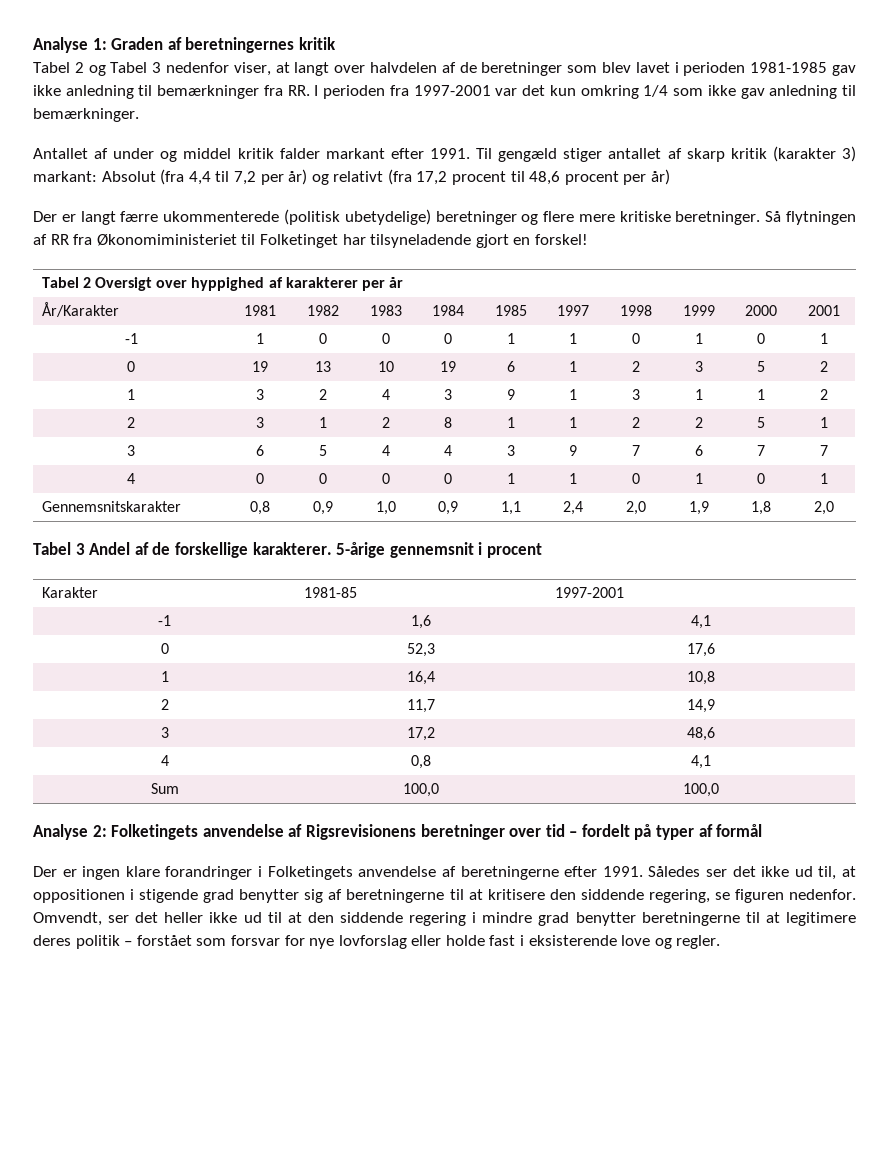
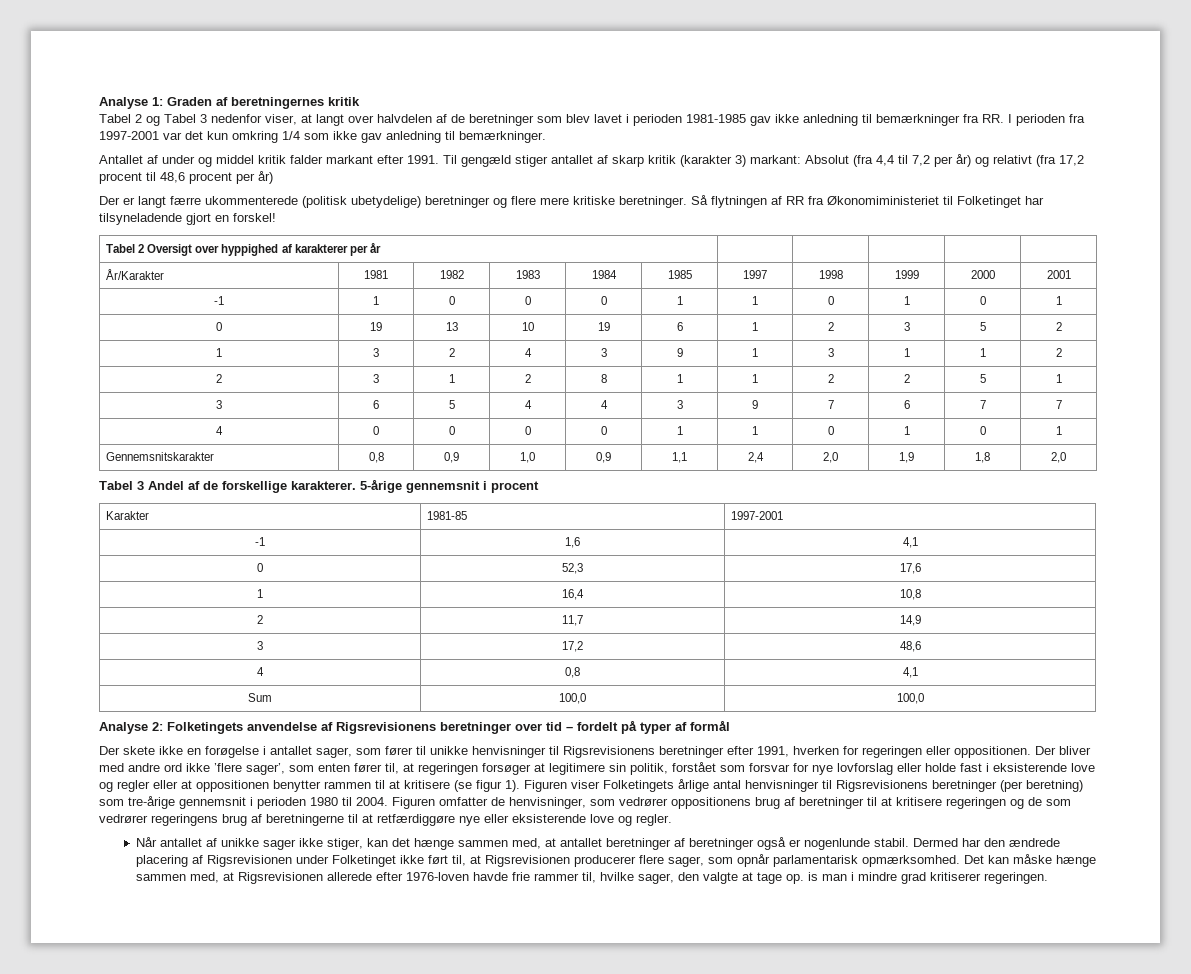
- Der er ingen klare forandringer i Folketingets anvendelse af beretningerne efter 1991. Således ser det ikke ud til, at oppositionen i stigende grad benytter sig af beretningerne til at kritisere den siddende regering, se figuren nedenfor. Omvendt, ser det heller ikke ud til at den siddende regering i mindre grad benytter beretningerne til at legitimere deres politik – forstået som forsvar for nye lovforslag eller holde fast i eksisterende love og regler.
+ Der skete ikke en forøgelse i antallet sager, som fører til unikke henvisninger til Rigsrevisionens beretninger efter 1991, hverken for regeringen eller oppositionen. Der bliver med andre ord ikke ’flere sager’, som enten fører til, at regeringen forsøger at legitimere sin politik, forstået som forsvar for nye lovforslag eller holde fast i eksisterende love og regler eller at oppositionen benytter rammen til at kritisere (se figur 1). Figuren viser Folketingets årlige antal henvisninger til Rigsrevisionens beretninger (per beretning) som tre-årige gennemsnit i perioden 1980 til 2004. Figuren omfatter de henvisninger, som vedrører oppositionens brug af beretninger til at kritisere regeringen og de som vedrører regeringens brug af beretningerne til at retfærdiggøre nye eller eksisterende love og regler.
+ Når antallet af unikke sager ikke stiger, kan det hænge sammen med, at antallet beretninger af beretninger også er nogenlunde stabil. Dermed har den ændrede placering af Rigsrevisionen under Folketinget ikke ført til, at Rigsrevisionen producerer flere sager, som opnår parlamentarisk opmærksomhed. Det kan måske hænge sammen med, at Rigsrevisionen allerede efter 1976-loven havde frie rammer til, hvilke sager, den valgte at tage op. is man i mindre grad kritiserer regeringen.

